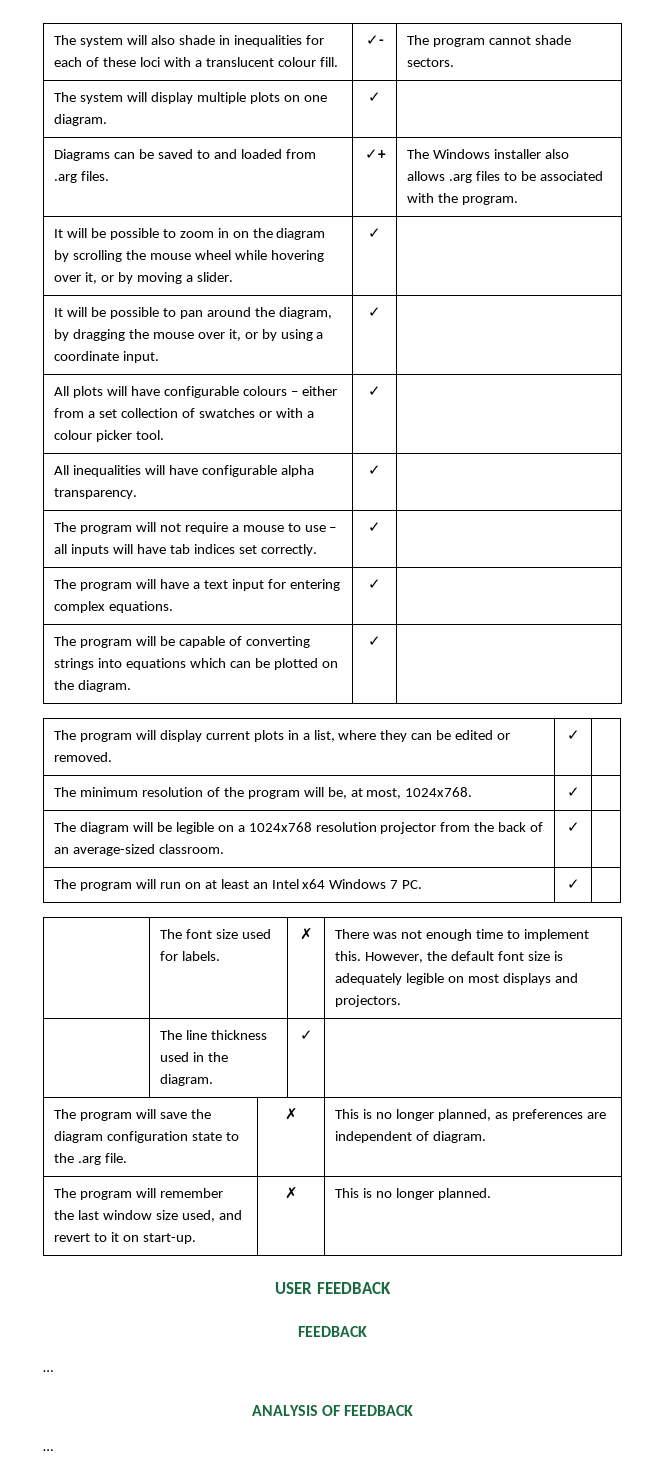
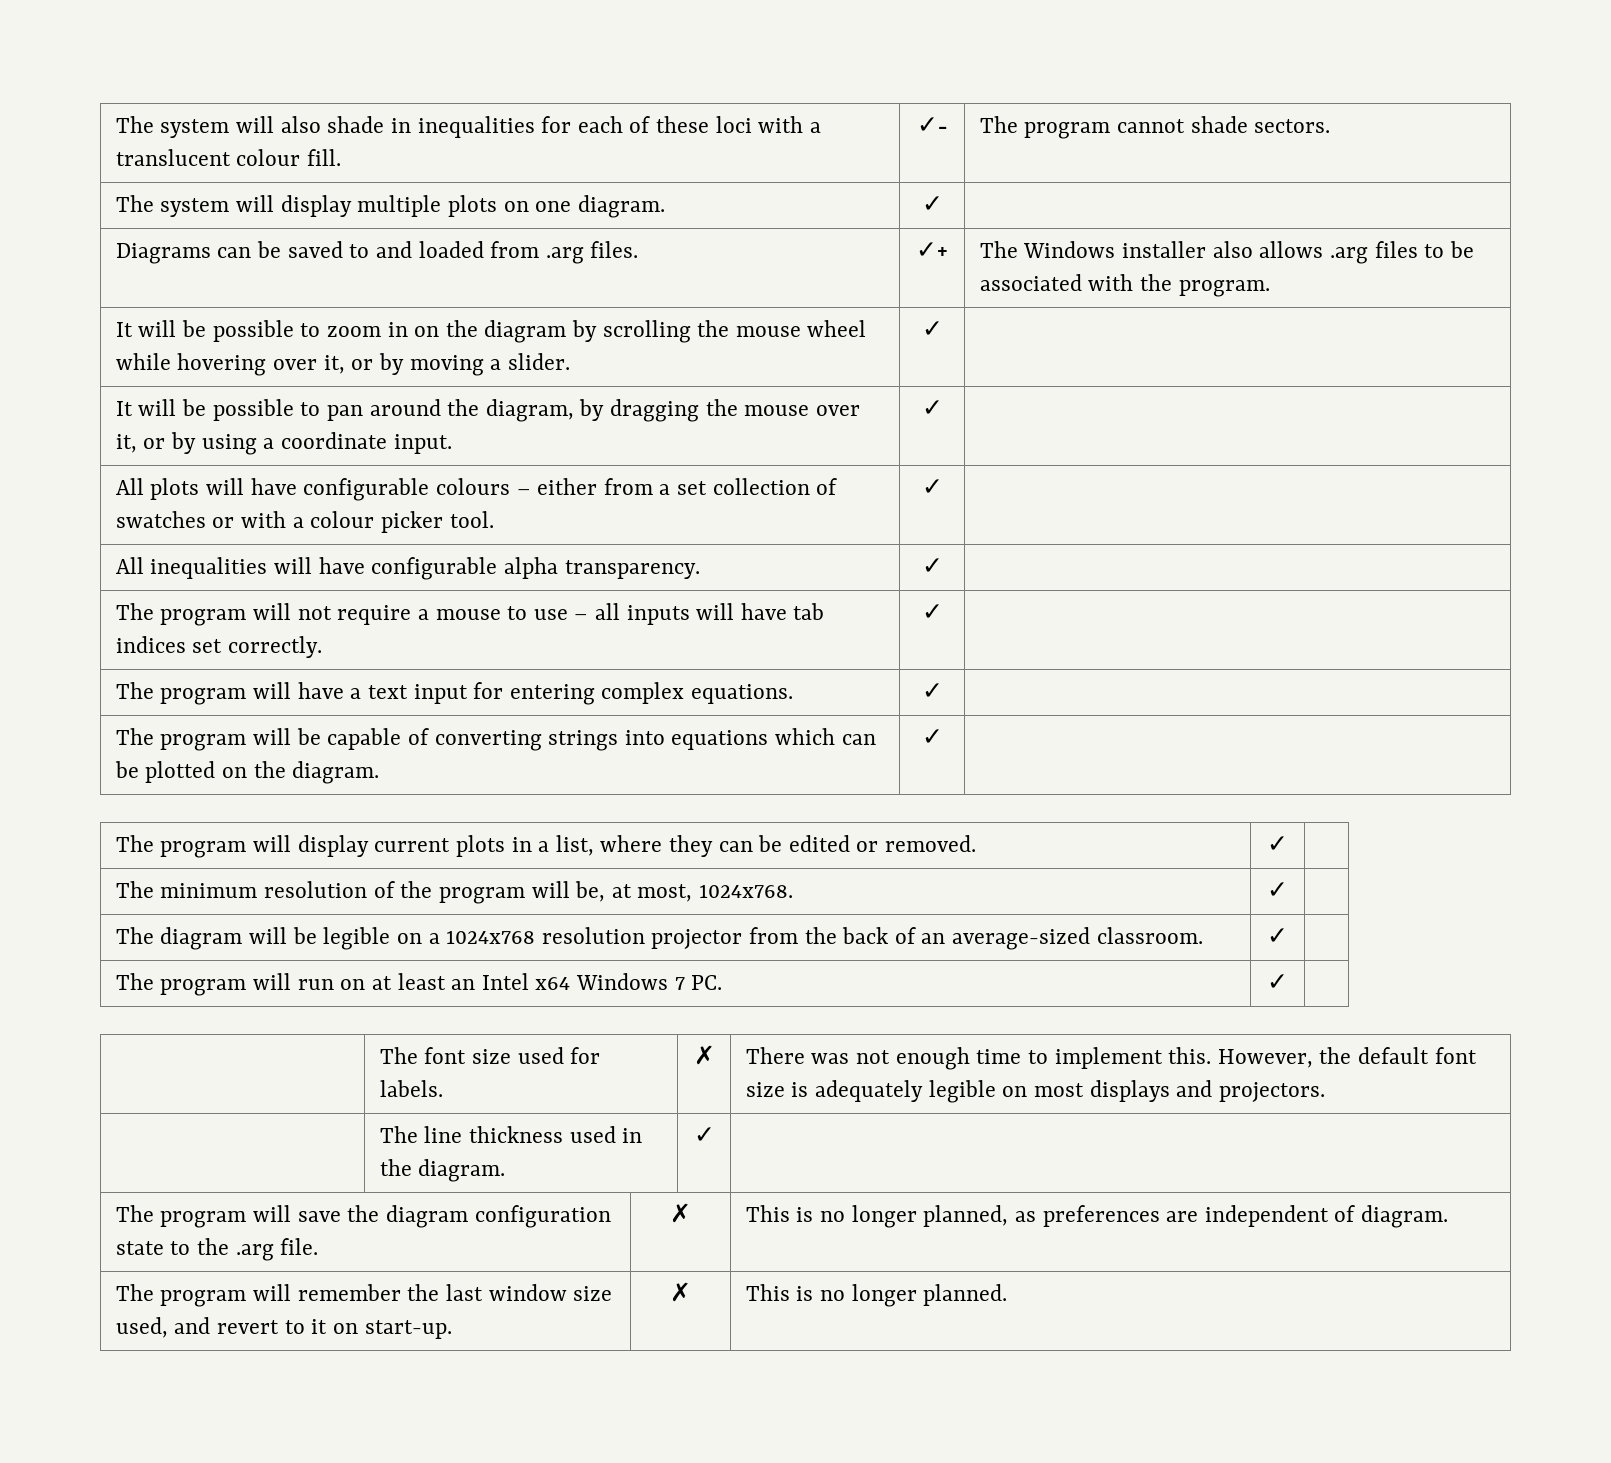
- USER FEEDBACK
- FEEDBACK
- …
- ANALYSIS OF FEEDBACK
- …

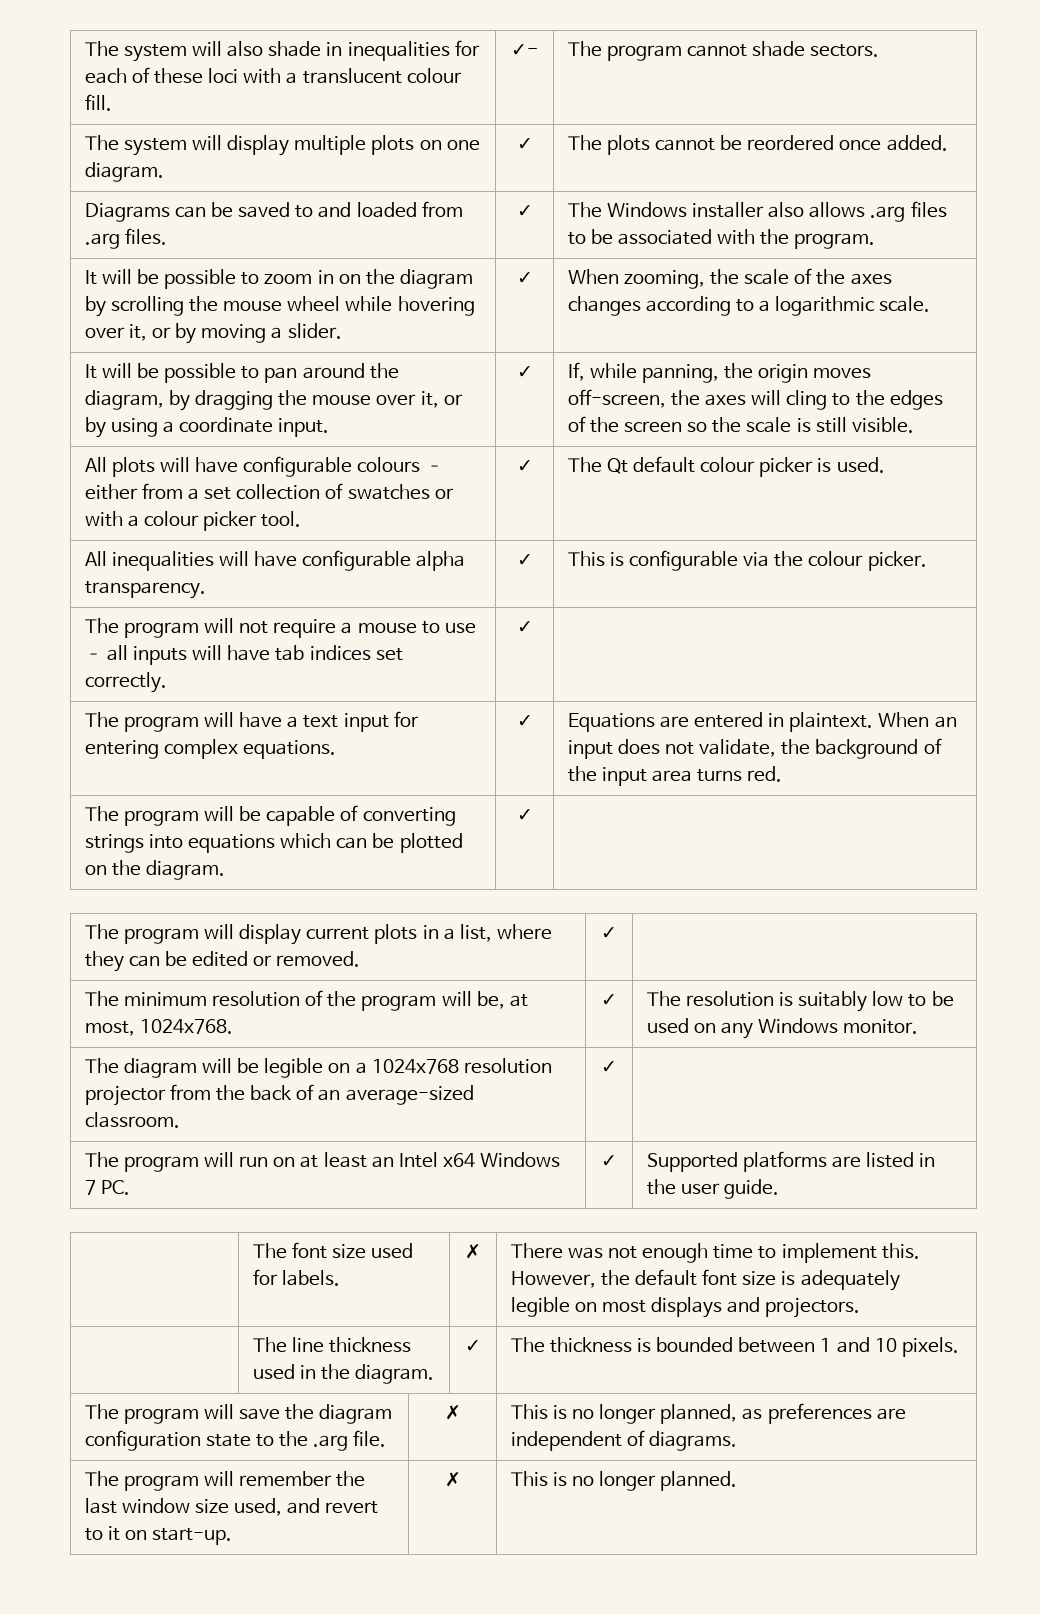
- The system will display multiple plots on one diagram. | ✓ |
+ The system will display multiple plots on one diagram. | ✓ | The plots cannot be reordered once added.
- Diagrams can be saved to and loaded from .arg files. | ✓+ | The Windows installer also allows .arg files to be associated with the program.
+ Diagrams can be saved to and loaded from .arg files. | ✓ | The Windows installer also allows .arg files to be associated with the program.
- It will be possible to zoom in on the diagram by scrolling the mouse wheel while hovering over it, or by moving a slider. | ✓ |
+ It will be possible to zoom in on the diagram by scrolling the mouse wheel while hovering over it, or by moving a slider. | ✓ | When zooming, the scale of the axes changes according to a logarithmic scale.
+ If, while panning, the origin moves off-screen, the axes will cling to the edges of the screen so the scale is still visible.
- All plots will have configurable colours – either from a set collection of swatches or with a colour picker tool. | ✓ |
+ All plots will have configurable colours – either from a set collection of swatches or with a colour picker tool. | ✓ | The Qt default colour picker is used.
- All inequalities will have configurable alpha transparency. | ✓ |
+ All inequalities will have configurable alpha transparency. | ✓ | This is configurable via the colour picker.
- The program will have a text input for entering complex equations. | ✓ |
+ The program will have a text input for entering complex equations. | ✓ | Equations are entered in plaintext. When an input does not validate, the background of the input area turns red.
- The minimum resolution of the program will be, at most, 1024x768. | ✓ |
+ The minimum resolution of the program will be, at most, 1024x768. | ✓ | The resolution is suitably low to be used on any Windows monitor.
- The program will run on at least an Intel x64 Windows 7 PC. | ✓ |
+ The program will run on at least an Intel x64 Windows 7 PC. | ✓ | Supported platforms are listed in the user guide.
- | The line thickness used in the diagram. | ✓ |
+ | The line thickness used in the diagram. | ✓ | The thickness is bounded between 1 and 10 pixels.
- The program will save the diagram configuration state to the .arg file. | ✗ | This is no longer planned, as preferences are independent of diagram.
+ The program will save the diagram configuration state to the .arg file. | ✗ | This is no longer planned, as preferences are independent of diagrams.

